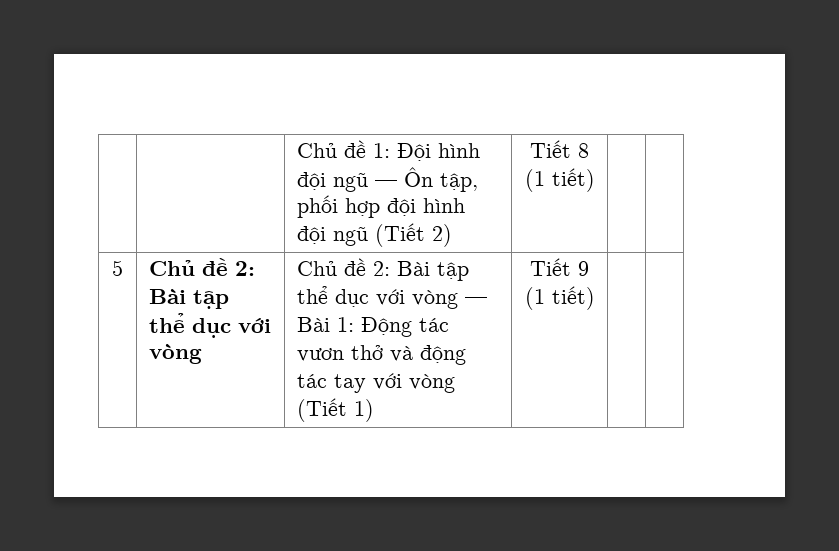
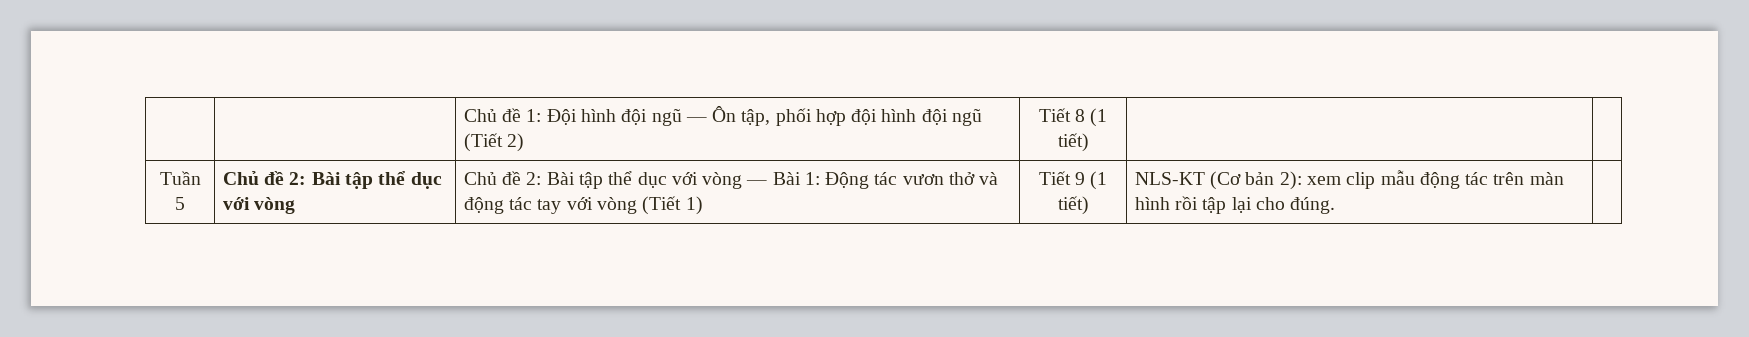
- 5
+ Tuần 5
+ NLS-KT (Cơ bản 2): xem clip mẫu động tác trên màn hình rồi tập lại cho đúng.

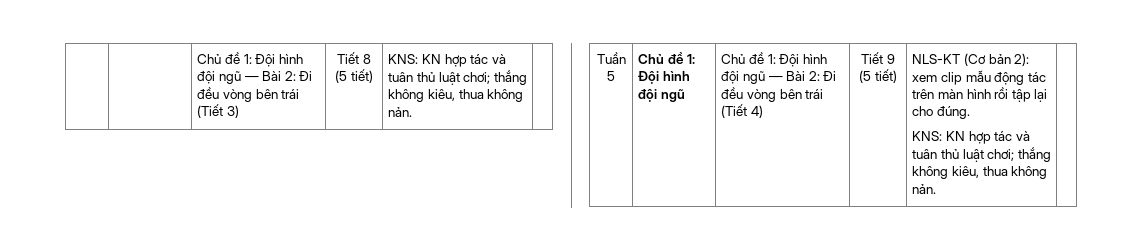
- | | Chủ đề 1: Đội hình đội ngũ — Ôn tập, phối hợp đội hình đội ngũ (Tiết 2) | Tiết 8 (1 tiết) | |
- Tuần 5 | Chủ đề 2: Bài tập thể dục với vòng | Chủ đề 2: Bài tập thể dục với vòng — Bài 1: Động tác vươn thở và động tác tay với vòng (Tiết 1)
+ | | Chủ đề 1: Đội hình đội ngũ — Bài 2: Đi đều vòng bên trái (Tiết 3) | Tiết 8 (5 tiết) | KNS: KN hợp tác và tuân thủ luật chơi; thắng không kiêu, thua không nản. |
+ Tuần 5 | Chủ đề 1: Đội hình đội ngũ | Chủ đề 1: Đội hình đội ngũ — Bài 2: Đi đều vòng bên trái (Tiết 4)
- Tiết 9 (1 tiết)
+ Tiết 9 (5 tiết)
  NLS-KT (Cơ bản 2): xem clip mẫu động tác trên màn hình rồi tập lại cho đúng.
+ KNS: KN hợp tác và tuân thủ luật chơi; thắng không kiêu, thua không nản.

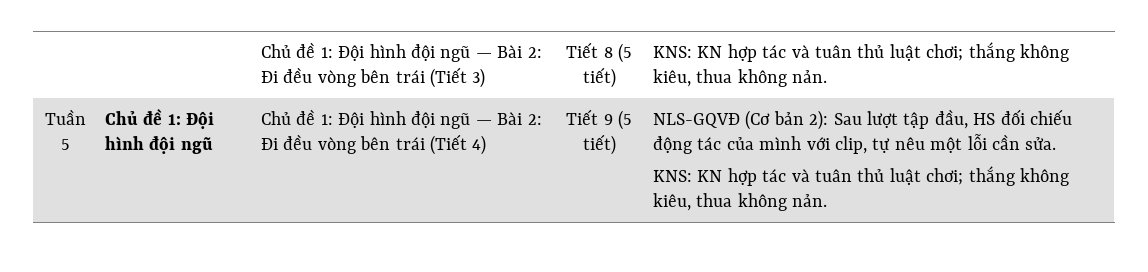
- NLS-KT (Cơ bản 2): xem clip mẫu động tác trên màn hình rồi tập lại cho đúng.
+ NLS-GQVĐ (Cơ bản 2): Sau lượt tập đầu, HS đối chiếu động tác của mình với clip, tự nêu một lỗi cần sửa.

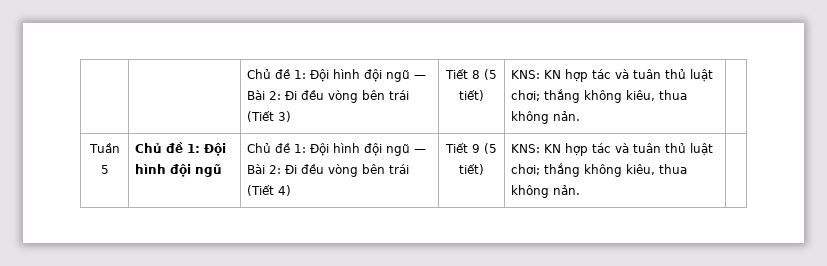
- NLS-GQVĐ (Cơ bản 2): Sau lượt tập đầu, HS đối chiếu động tác của mình với clip, tự nêu một lỗi cần sửa.

